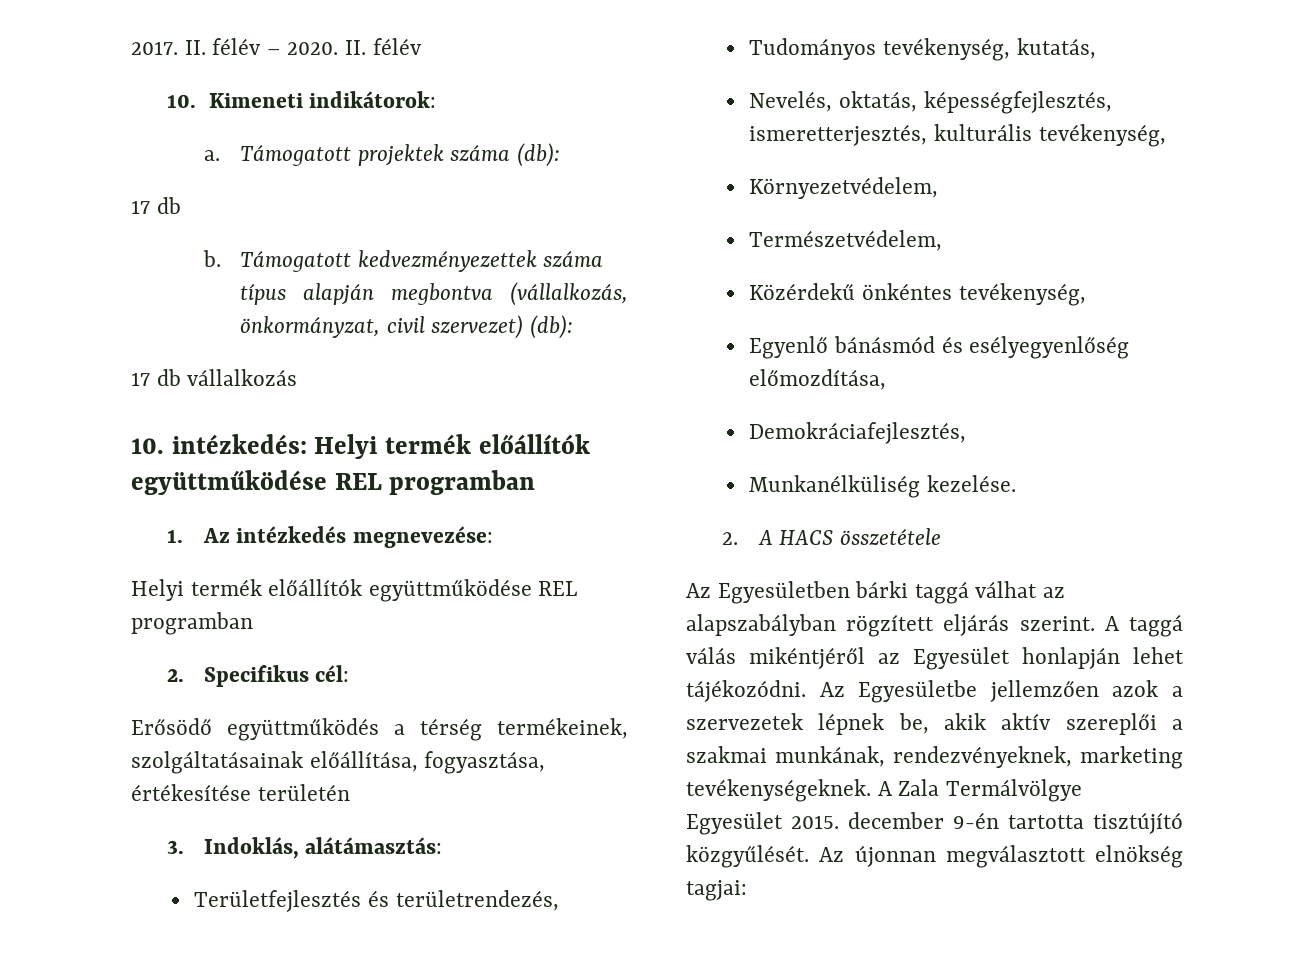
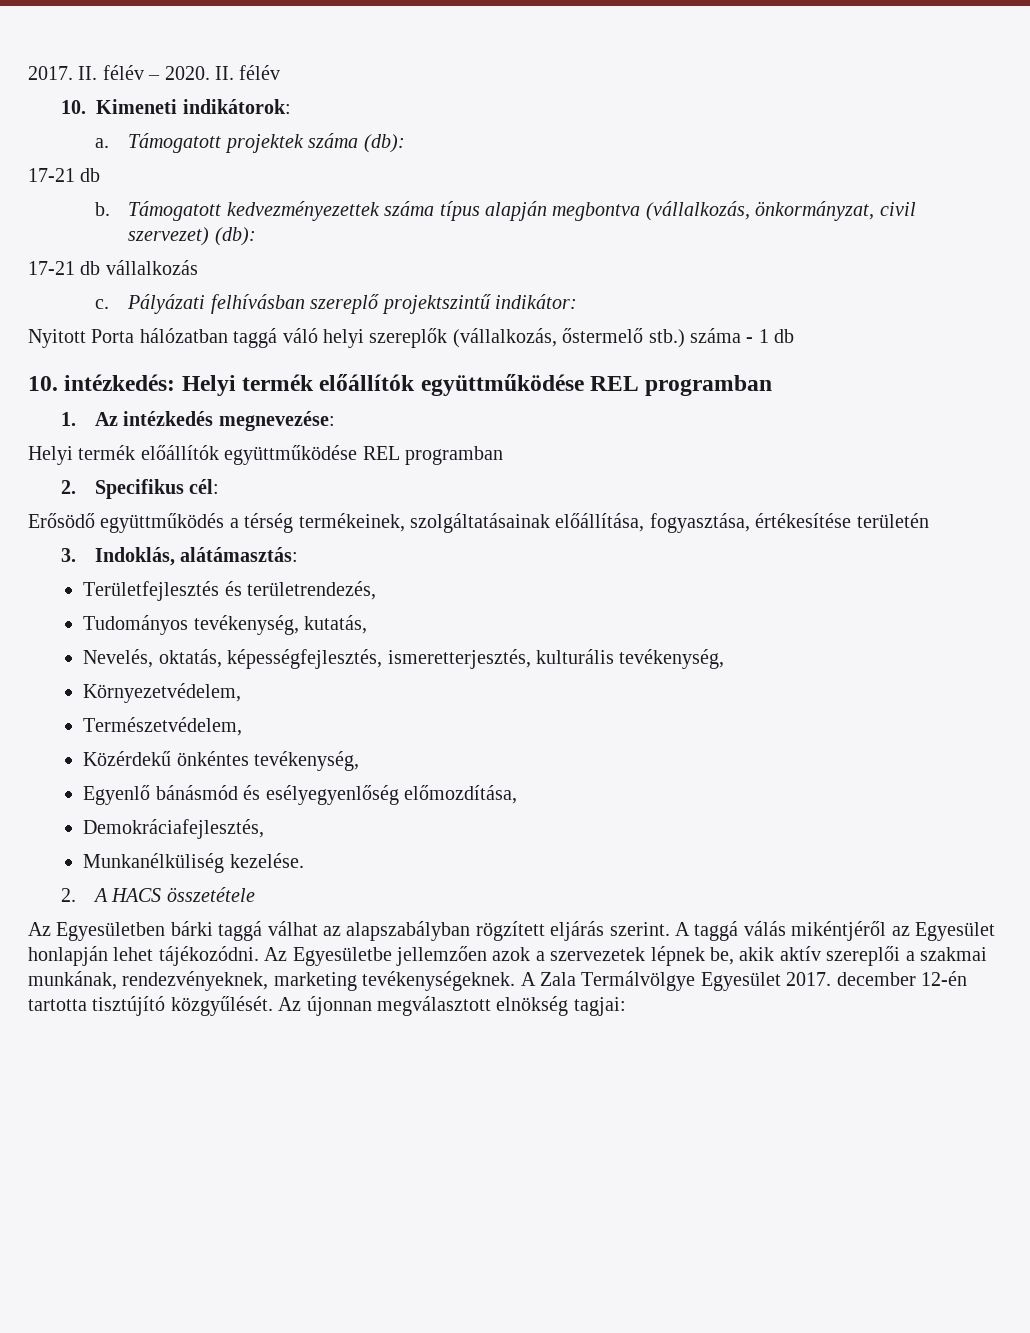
  Támogatott projektek száma (db):
- 17 db
+ 17-21 db
- 17 db vállalkozás
+ 17-21 db vállalkozás
+ c. Pályázati felhívásban szereplő projektszintű indikátor:
+ Nyitott Porta hálózatban taggá váló helyi szereplők (vállalkozás, őstermelő stb.) száma - 1 db
- A Zala Termálvölgye Egyesület 2015. december 9-én tartotta tisztújító közgyűlését.
+ A Zala Termálvölgye Egyesület 2017. december 12-én tartotta tisztújító közgyűlését.

